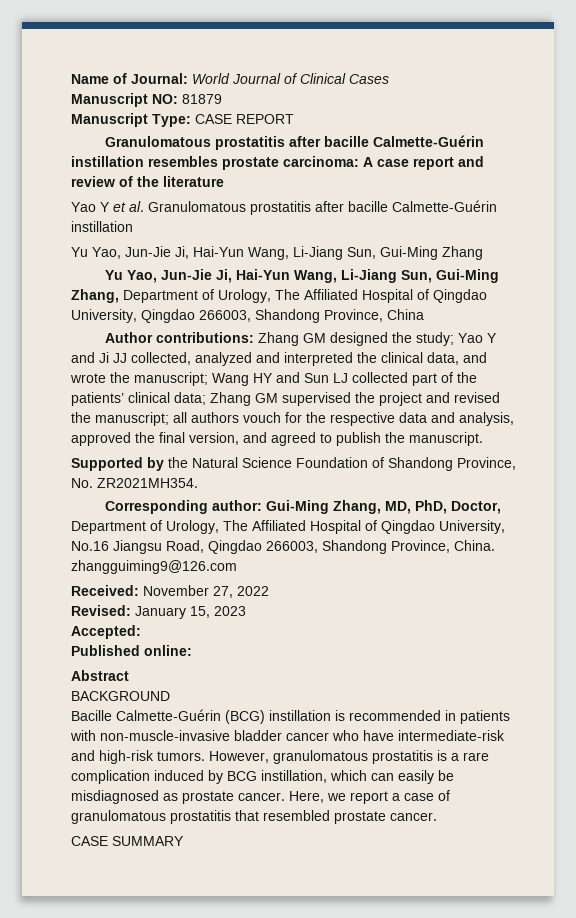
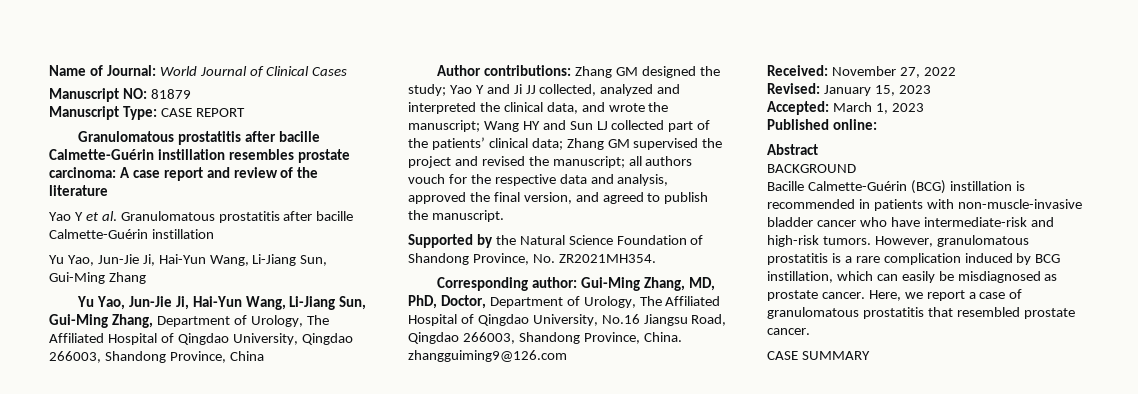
- Accepted:
+ Accepted: March 1, 2023

